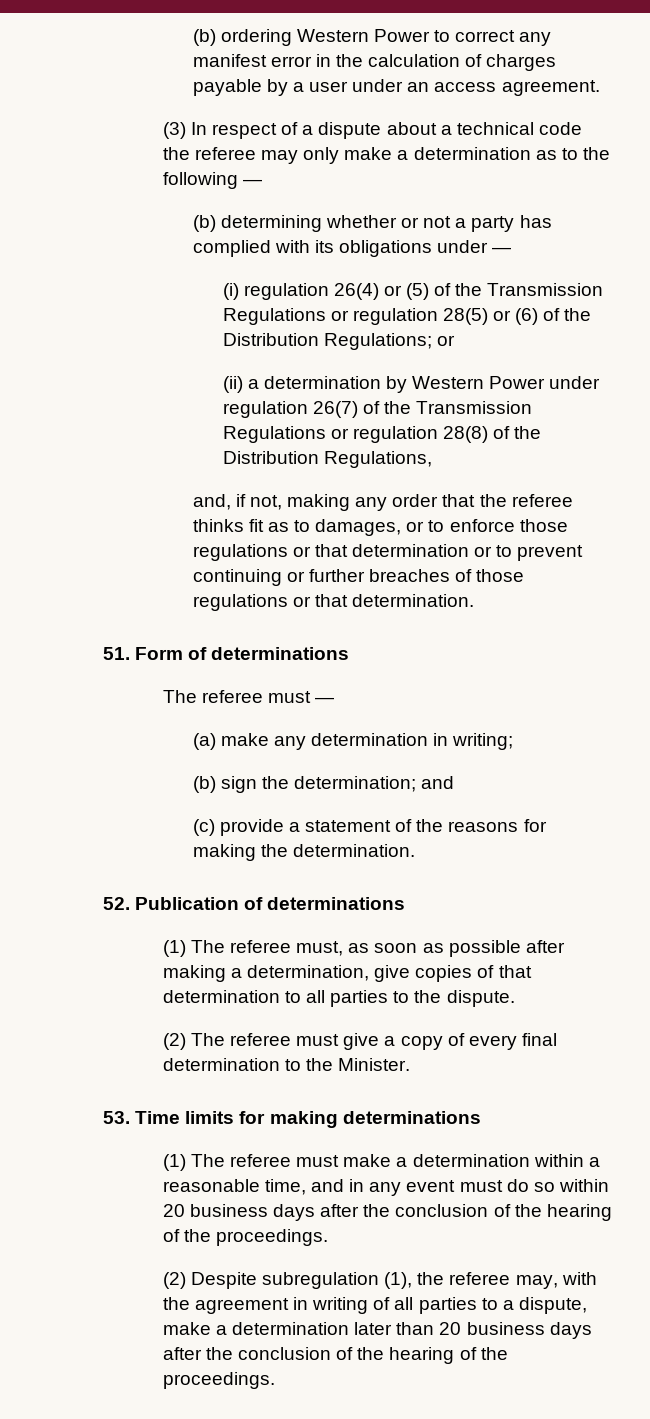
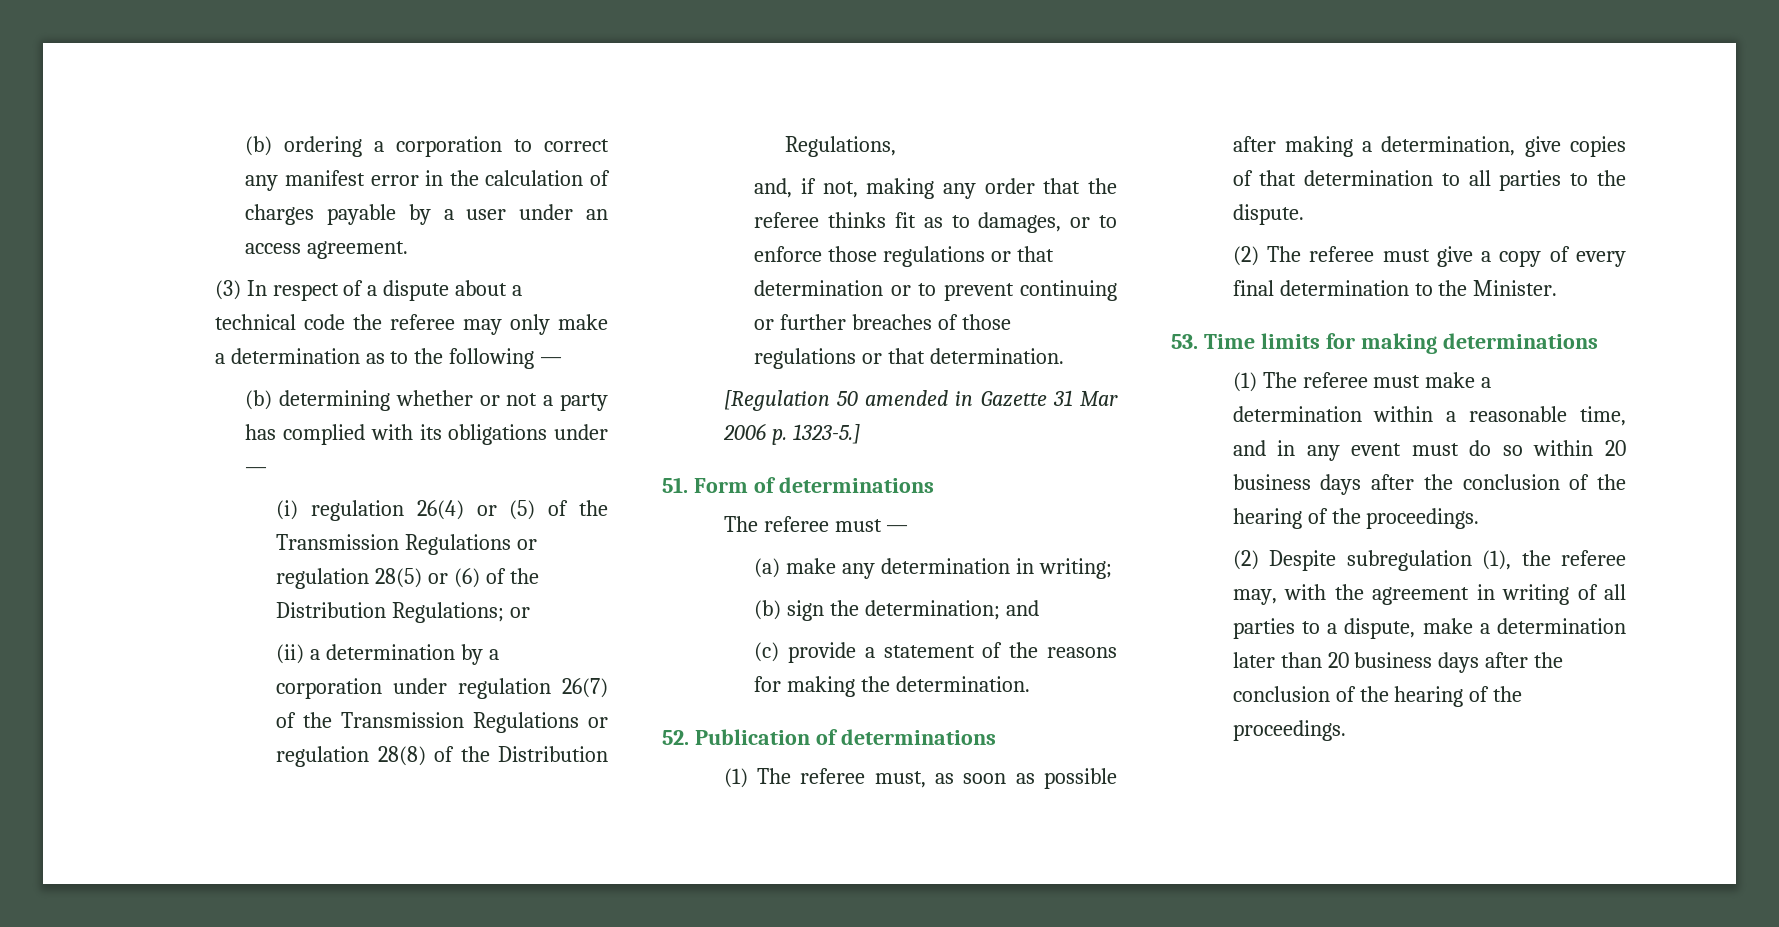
- (b) ordering Western Power to correct any manifest error in the calculation of charges payable by a user under an access agreement.
+ (b) ordering a corporation to correct any manifest error in the calculation of charges payable by a user under an access agreement.
- (ii) a determination by Western Power under regulation 26(7) of the Transmission Regulations or regulation 28(8) of the Distribution Regulations,
+ (ii) a determination by a corporation under regulation 26(7) of the Transmission Regulations or regulation 28(8) of the Distribution Regulations,
+ [Regulation 50 amended in Gazette 31 Mar 2006 p. 1323-5.]

